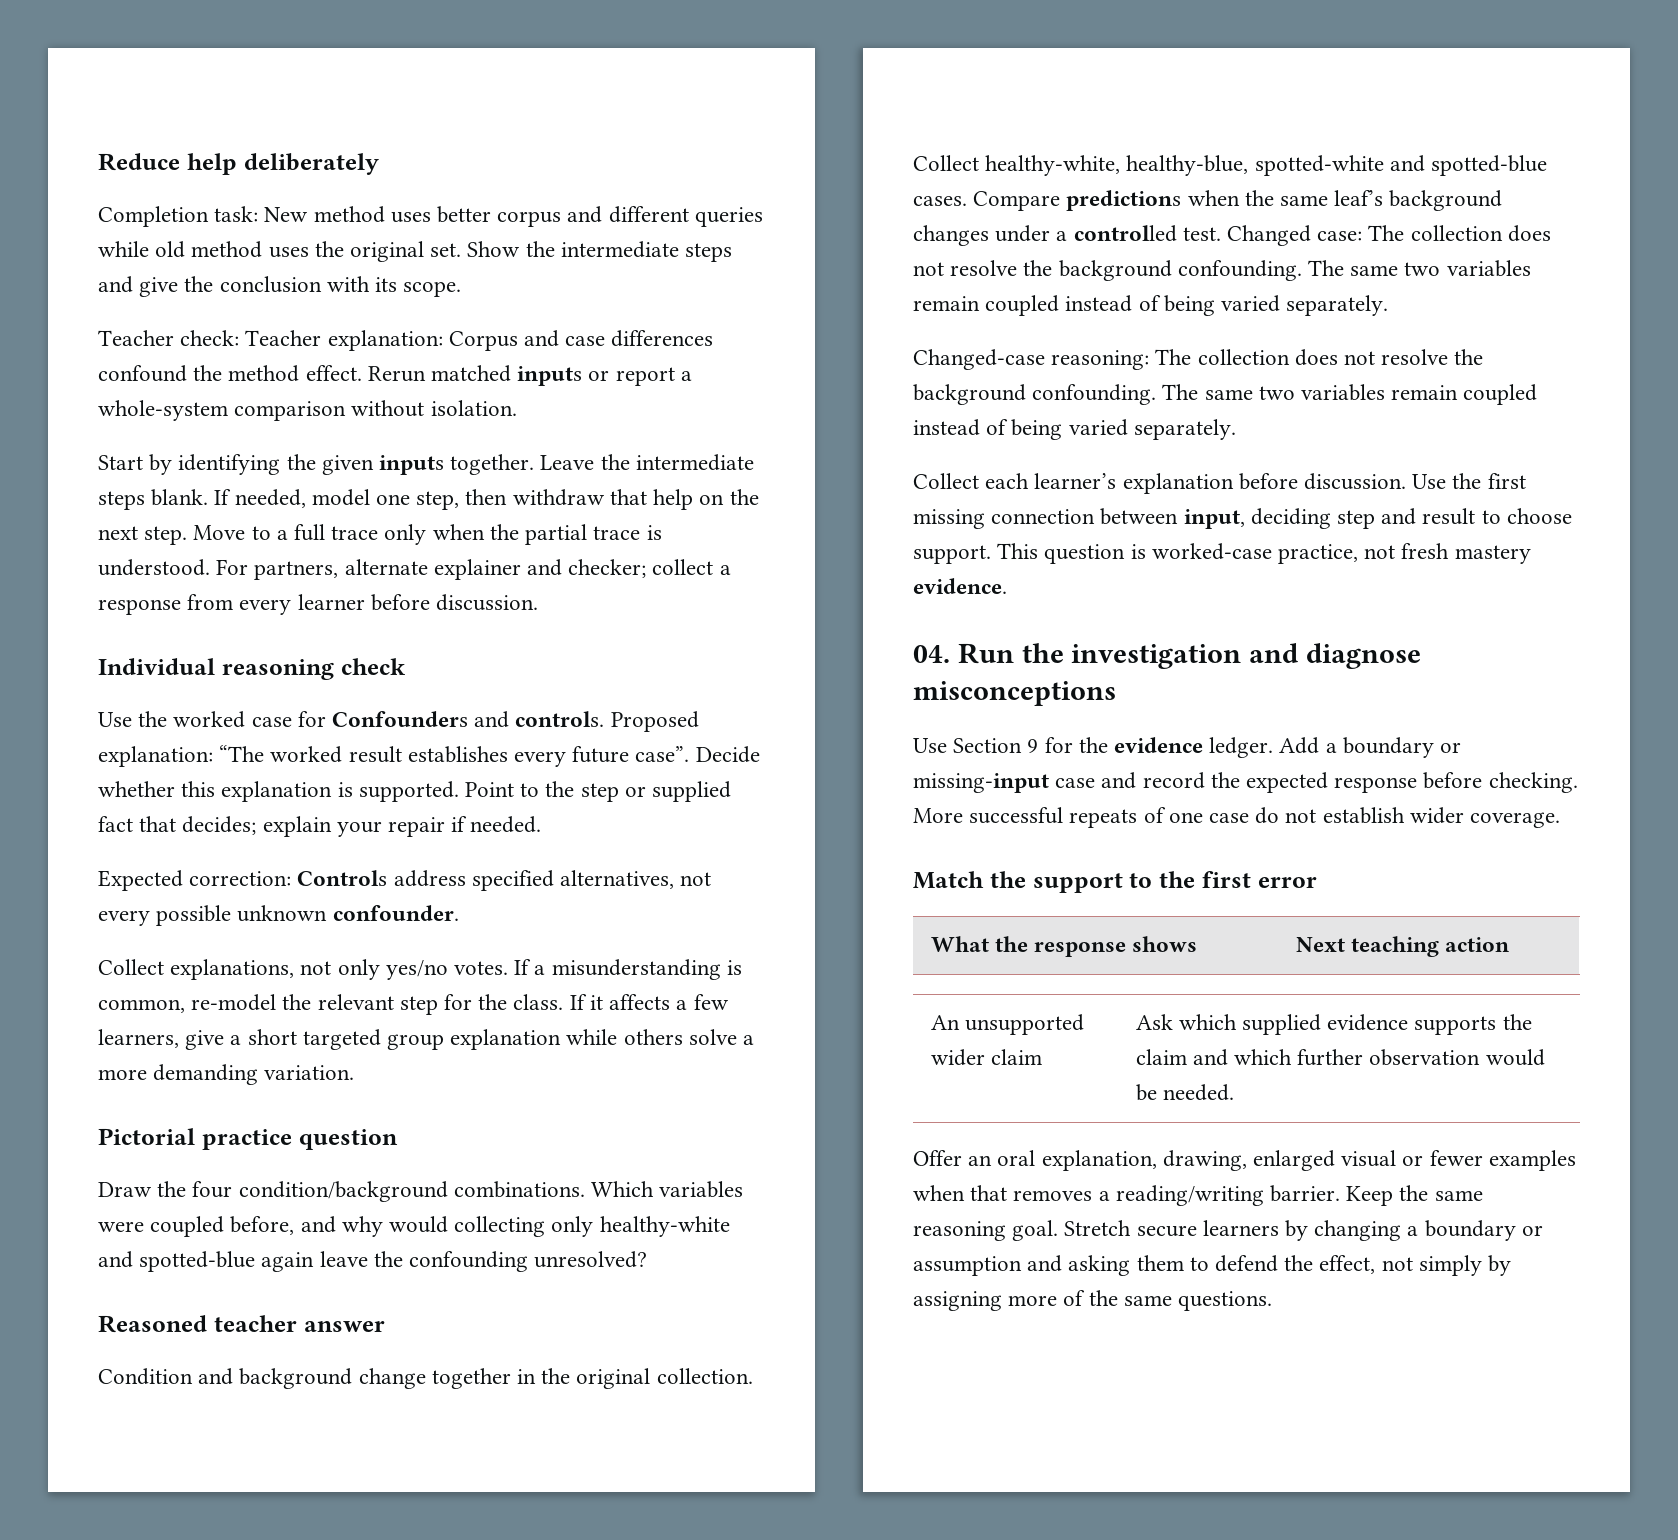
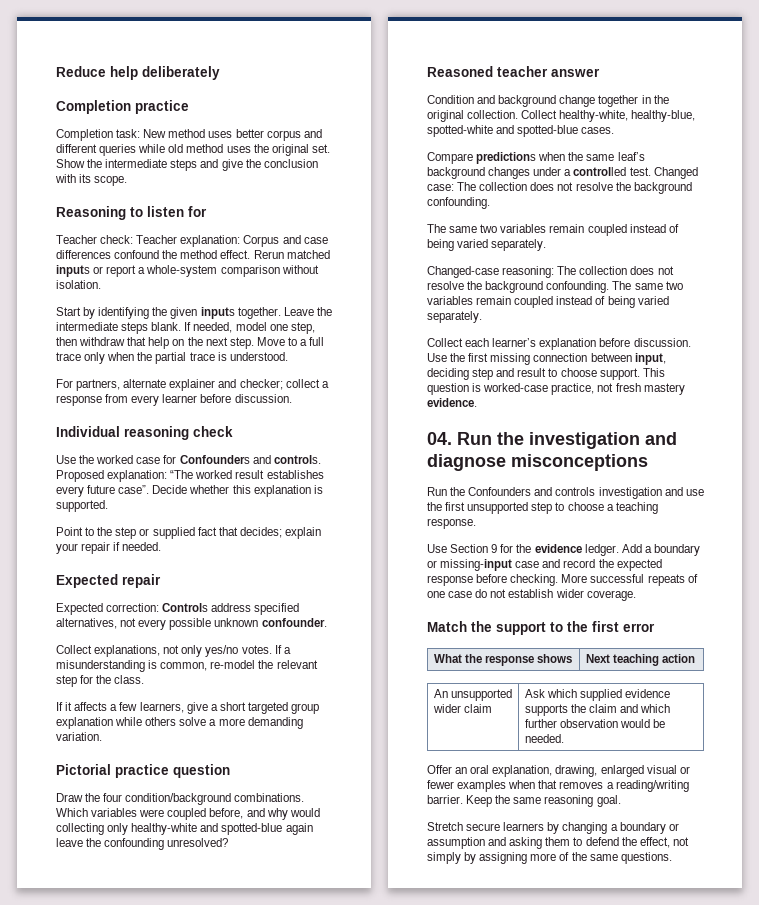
+ Completion practice
+ Reasoning to listen for
- Move to a full trace only when the partial trace is understood. For partners, alternate explainer and checker; collect a response from every learner before discussion.
+ Move to a full trace only when the partial trace is understood.
+ For partners, alternate explainer and checker; collect a response from every learner before discussion.
- Decide whether this explanation is supported. Point to the step or supplied fact that decides; explain your repair if needed.
+ Decide whether this explanation is supported.
+ Point to the step or supplied fact that decides; explain your repair if needed.
+ Expected repair
- If a misunderstanding is common, re-model the relevant step for the class. If it affects a few learners, give a short targeted group explanation while others solve a more demanding variation.
+ If a misunderstanding is common, re-model the relevant step for the class.
+ If it affects a few learners, give a short targeted group explanation while others solve a more demanding variation.
- Collect healthy-white, healthy-blue, spotted-white and spotted-blue cases. Compare predictions when the same leaf’s background changes under a controlled test.
+ Collect healthy-white, healthy-blue, spotted-white and spotted-blue cases.
+ Compare predictions when the same leaf’s background changes under a controlled test.
- Changed case: The collection does not resolve the background confounding. The same two variables remain coupled instead of being varied separately.
+ Changed case: The collection does not resolve the background confounding.
+ The same two variables remain coupled instead of being varied separately.
+ Run the Confounders and controls investigation and use the first unsupported step to choose a teaching response.
- Keep the same reasoning goal. Stretch secure learners by changing a boundary or assumption and asking them to defend the effect, not simply by assigning more of the same questions.
+ Keep the same reasoning goal.
+ Stretch secure learners by changing a boundary or assumption and asking them to defend the effect, not simply by assigning more of the same questions.

